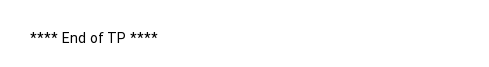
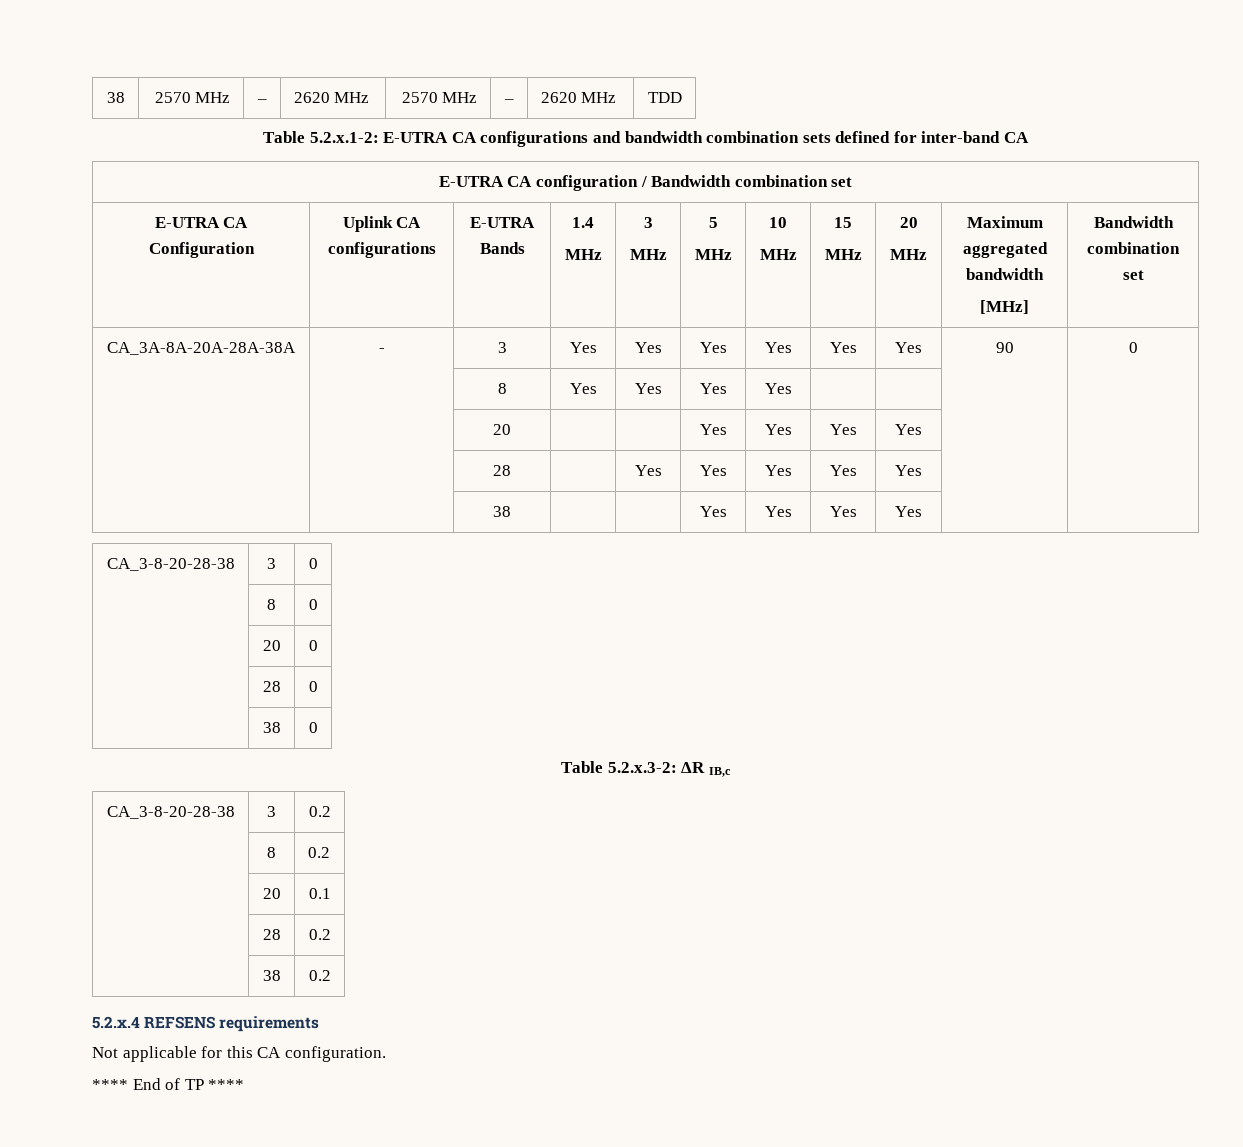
+ 38 | 2570 MHz | – | 2620 MHz | 2570 MHz | – | 2620 MHz | TDD
+ Table 5.2.x.1-2: E-UTRA CA configurations and bandwidth combination sets defined for inter-band CA
+ E-UTRA CA configuration / Bandwidth combination set
+ E-UTRA CA Configuration | Uplink CA configurations | E-UTRA Bands | 1.4
+ MHz | 3
+ MHz | 5
+ MHz | 10
+ MHz | 15
+ MHz | 20
+ MHz | Maximum aggregated bandwidth
+ [MHz] | Bandwidth combination set
+ CA_3A-8A-20A-28A-38A | - | 3 | Yes | Yes | Yes | Yes | Yes | Yes | 90 | 0
+ | | 8 | Yes | Yes | Yes | Yes | | | |
+ | | 20 | | | Yes | Yes | Yes | Yes | |
+ | | 28 | | Yes | Yes | Yes | Yes | Yes | |
+ | | 38 | | | Yes | Yes | Yes | Yes | |
+ CA_3-8-20-28-38 | 3 | 0
+ | 8 | 0
+ | 20 | 0
+ | 28 | 0
+ | 38 | 0
+ Table 5.2.x.3-2: ΔR IB,c
+ CA_3-8-20-28-38 | 3 | 0.2
+ | 8 | 0.2
+ | 20 | 0.1
+ | 28 | 0.2
+ | 38 | 0.2
+ 5.2.x.4 REFSENS requirements
+ Not applicable for this CA configuration.

